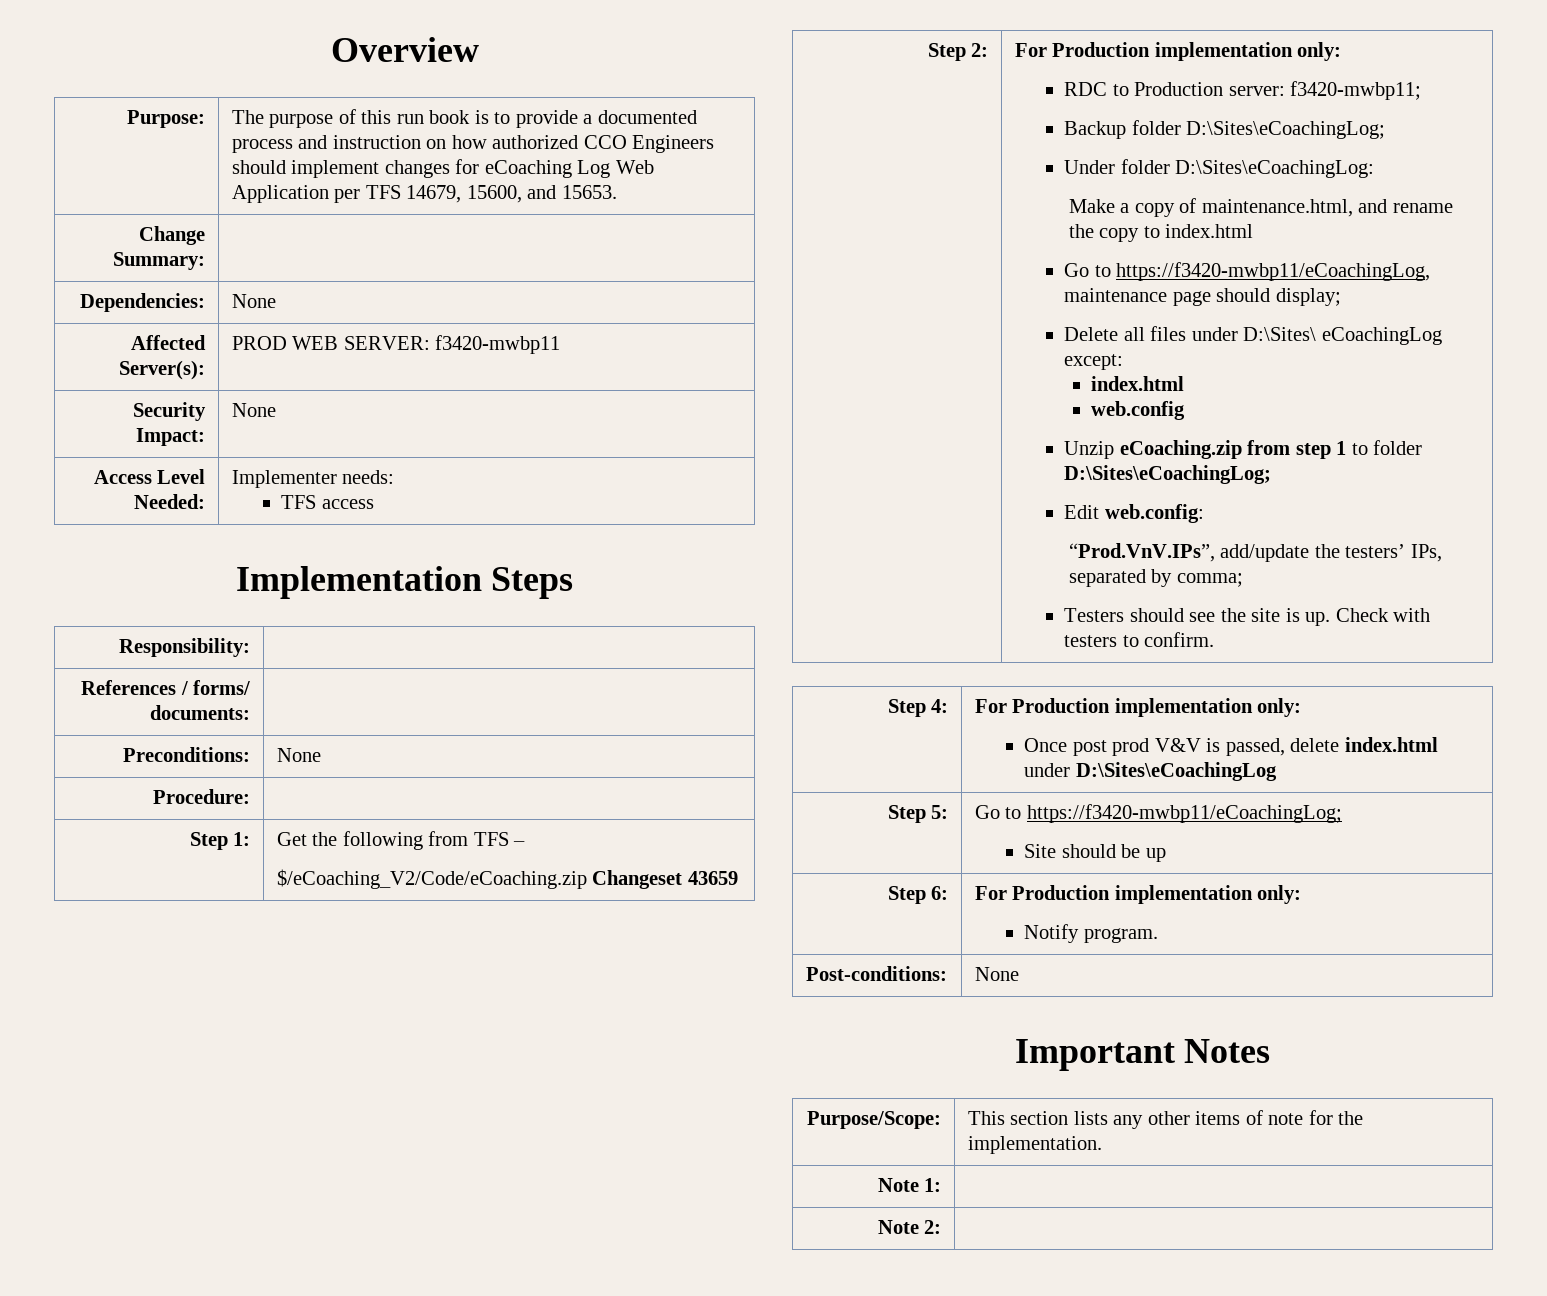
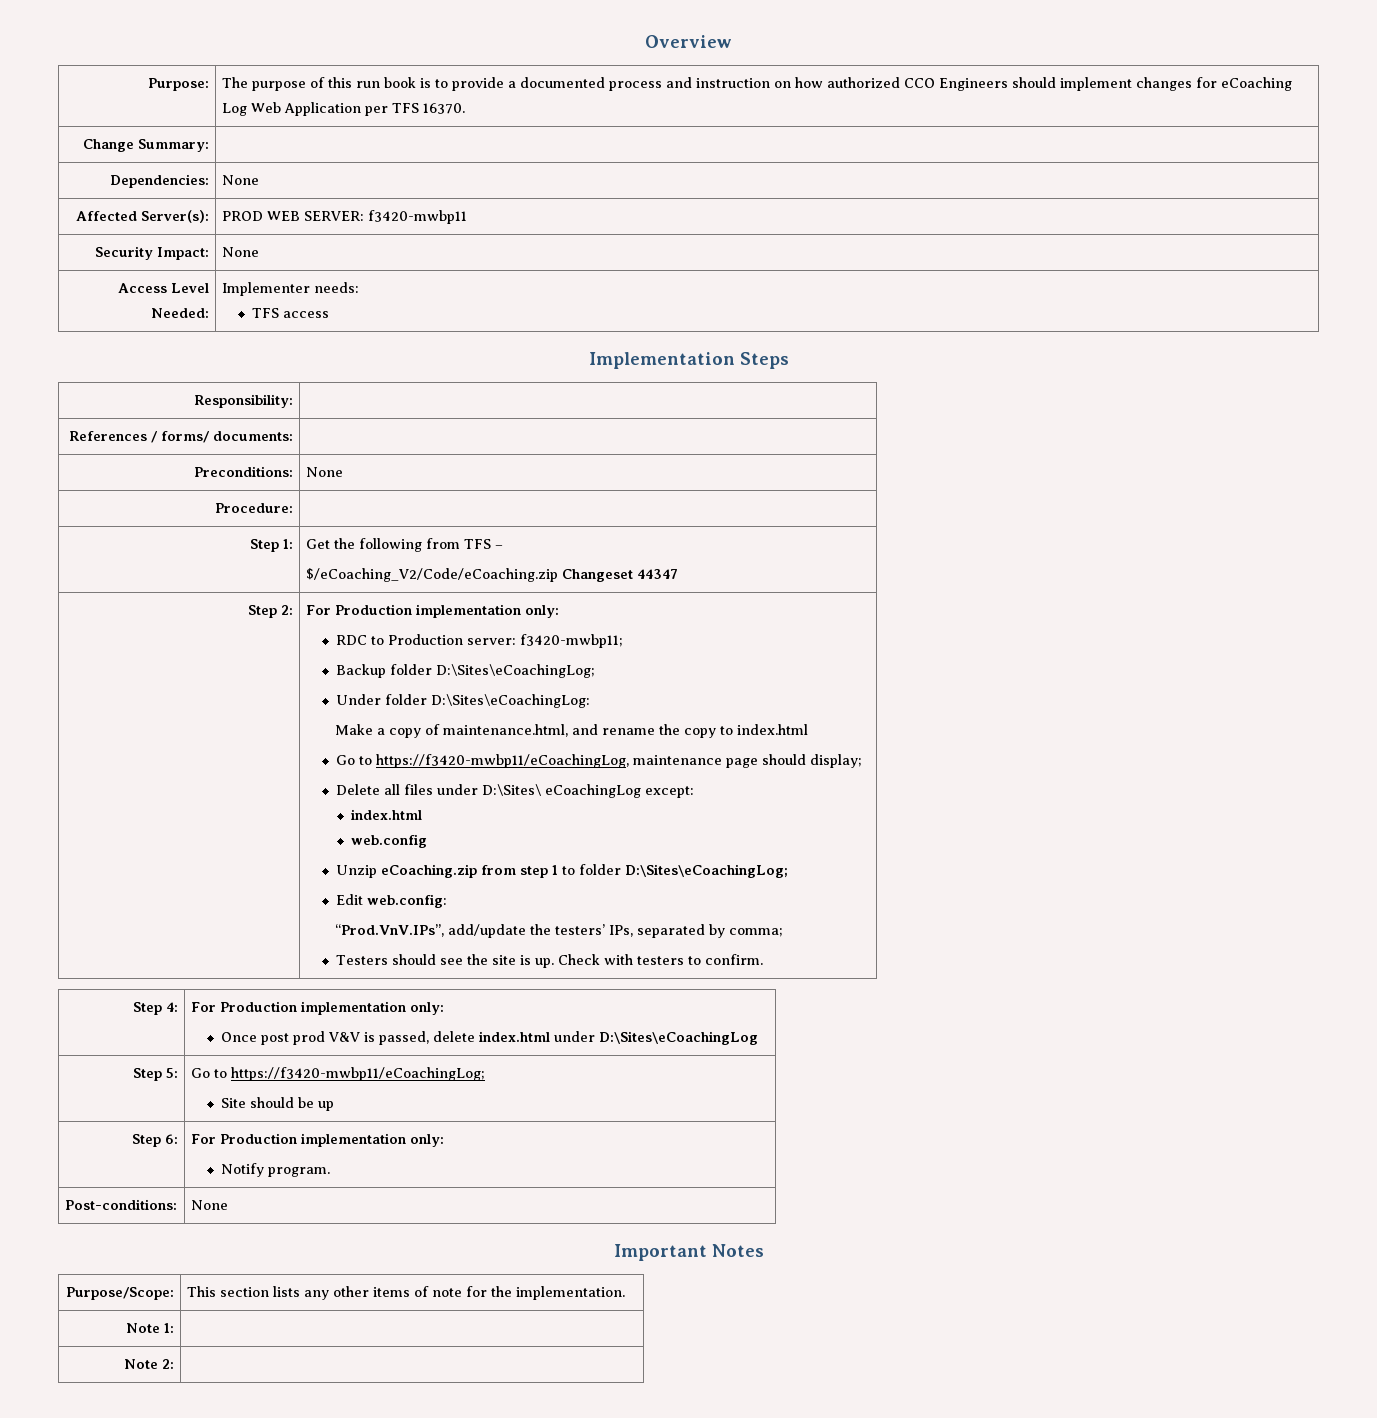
- Purpose: | The purpose of this run book is to provide a documented process and instruction on how authorized CCO Engineers should implement changes for eCoaching Log Web Application per TFS 14679, 15600, and 15653.
+ Purpose: | The purpose of this run book is to provide a documented process and instruction on how authorized CCO Engineers should implement changes for eCoaching Log Web Application per TFS 16370.
  Step 1: | Get the following from TFS –
- $/eCoaching_V2/Code/eCoaching.zip Changeset 43659
+ $/eCoaching_V2/Code/eCoaching.zip Changeset 44347

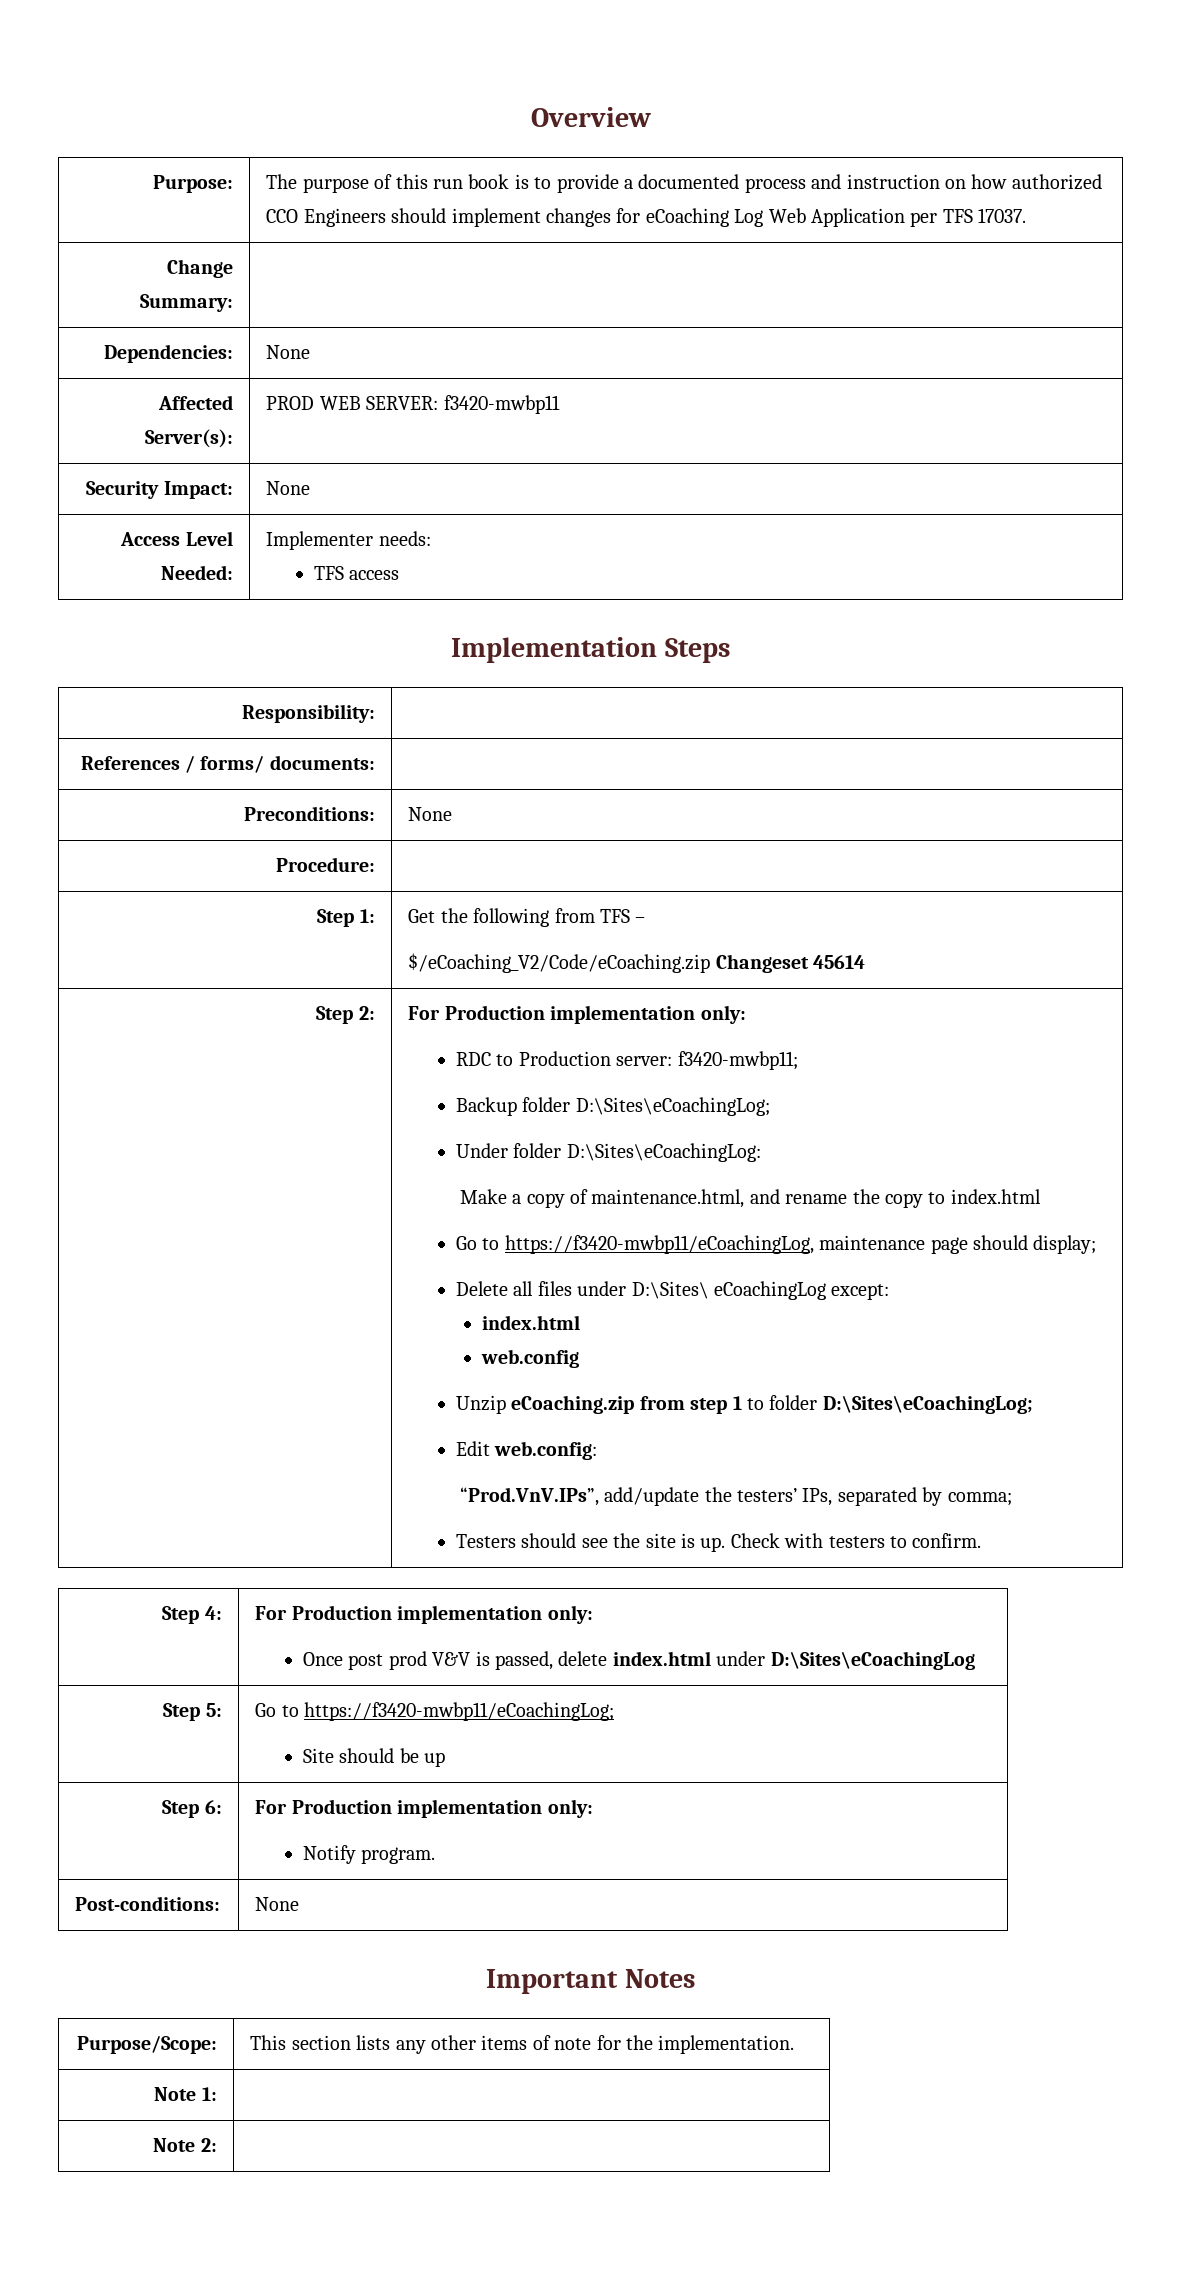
- Purpose: | The purpose of this run book is to provide a documented process and instruction on how authorized CCO Engineers should implement changes for eCoaching Log Web Application per TFS 16370.
+ Purpose: | The purpose of this run book is to provide a documented process and instruction on how authorized CCO Engineers should implement changes for eCoaching Log Web Application per TFS 17037.
  Step 1: | Get the following from TFS –
- $/eCoaching_V2/Code/eCoaching.zip Changeset 44347
+ $/eCoaching_V2/Code/eCoaching.zip Changeset 45614

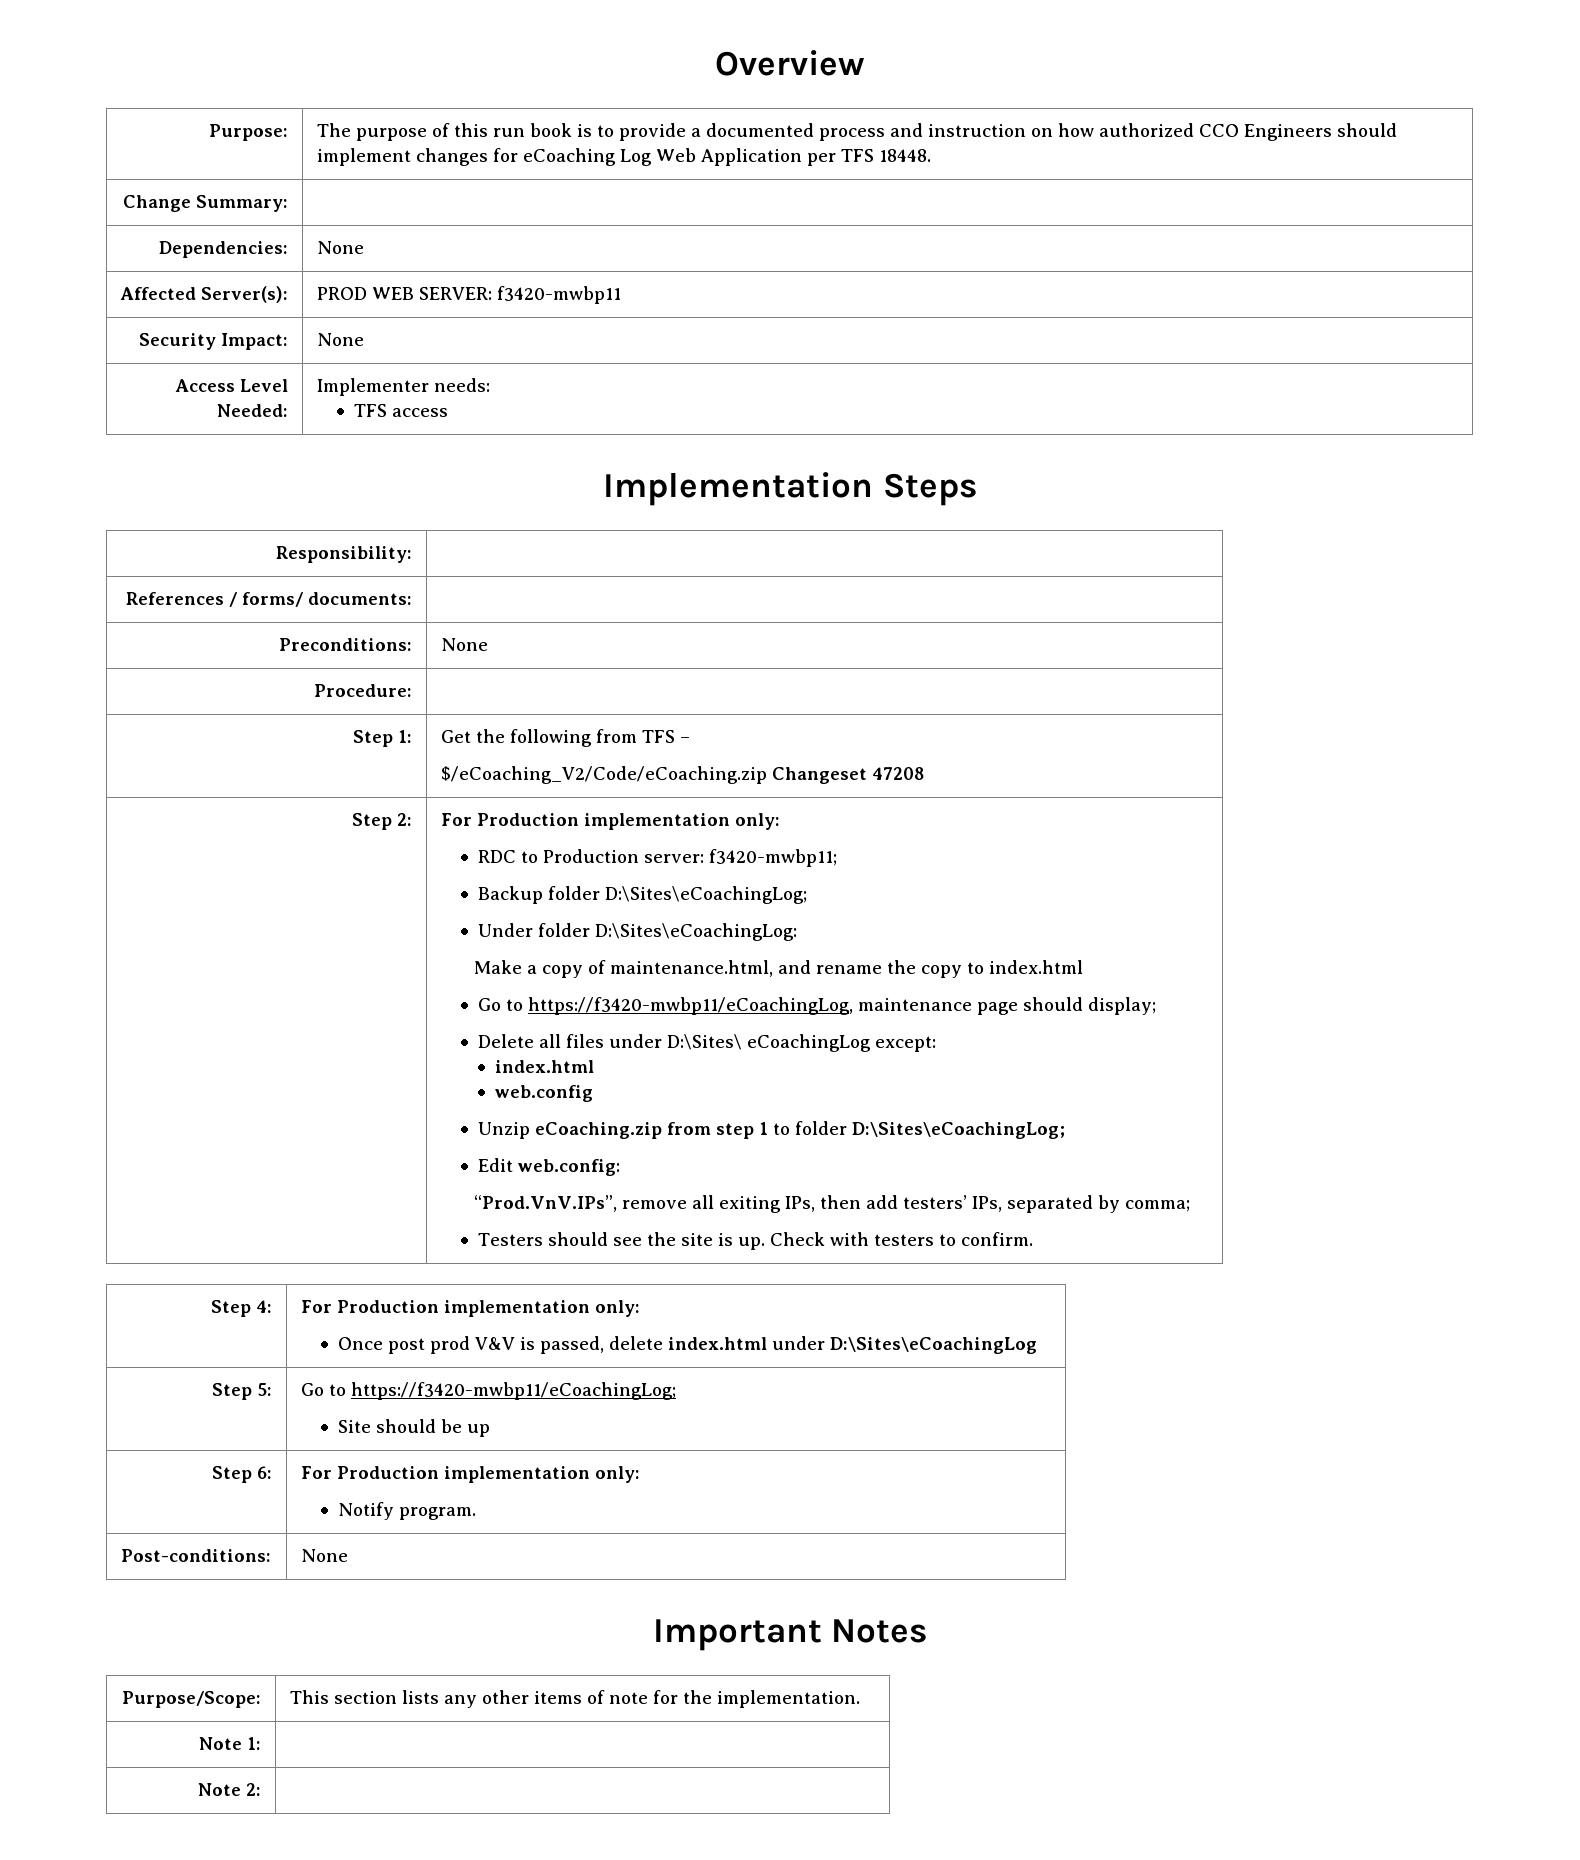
- Purpose: | The purpose of this run book is to provide a documented process and instruction on how authorized CCO Engineers should implement changes for eCoaching Log Web Application per TFS 17037.
+ Purpose: | The purpose of this run book is to provide a documented process and instruction on how authorized CCO Engineers should implement changes for eCoaching Log Web Application per TFS 18448.
  Step 1: | Get the following from TFS –
- $/eCoaching_V2/Code/eCoaching.zip Changeset 45614
+ $/eCoaching_V2/Code/eCoaching.zip Changeset 47208
- “Prod.VnV.IPs”, add/update the testers’ IPs, separated by comma;
+ “Prod.VnV.IPs”, remove all exiting IPs, then add testers’ IPs, separated by comma;

